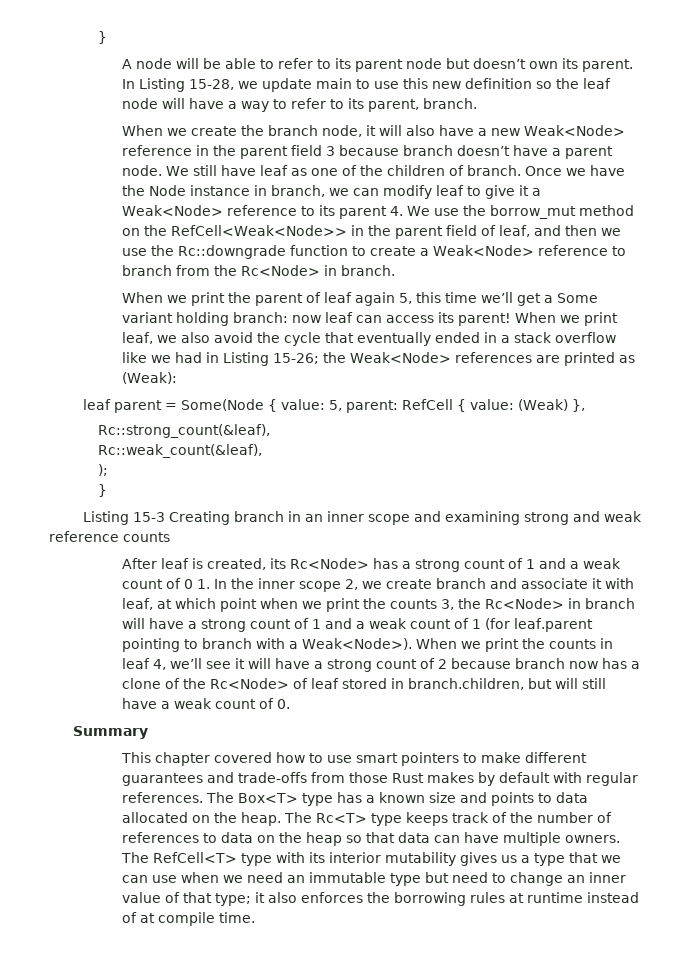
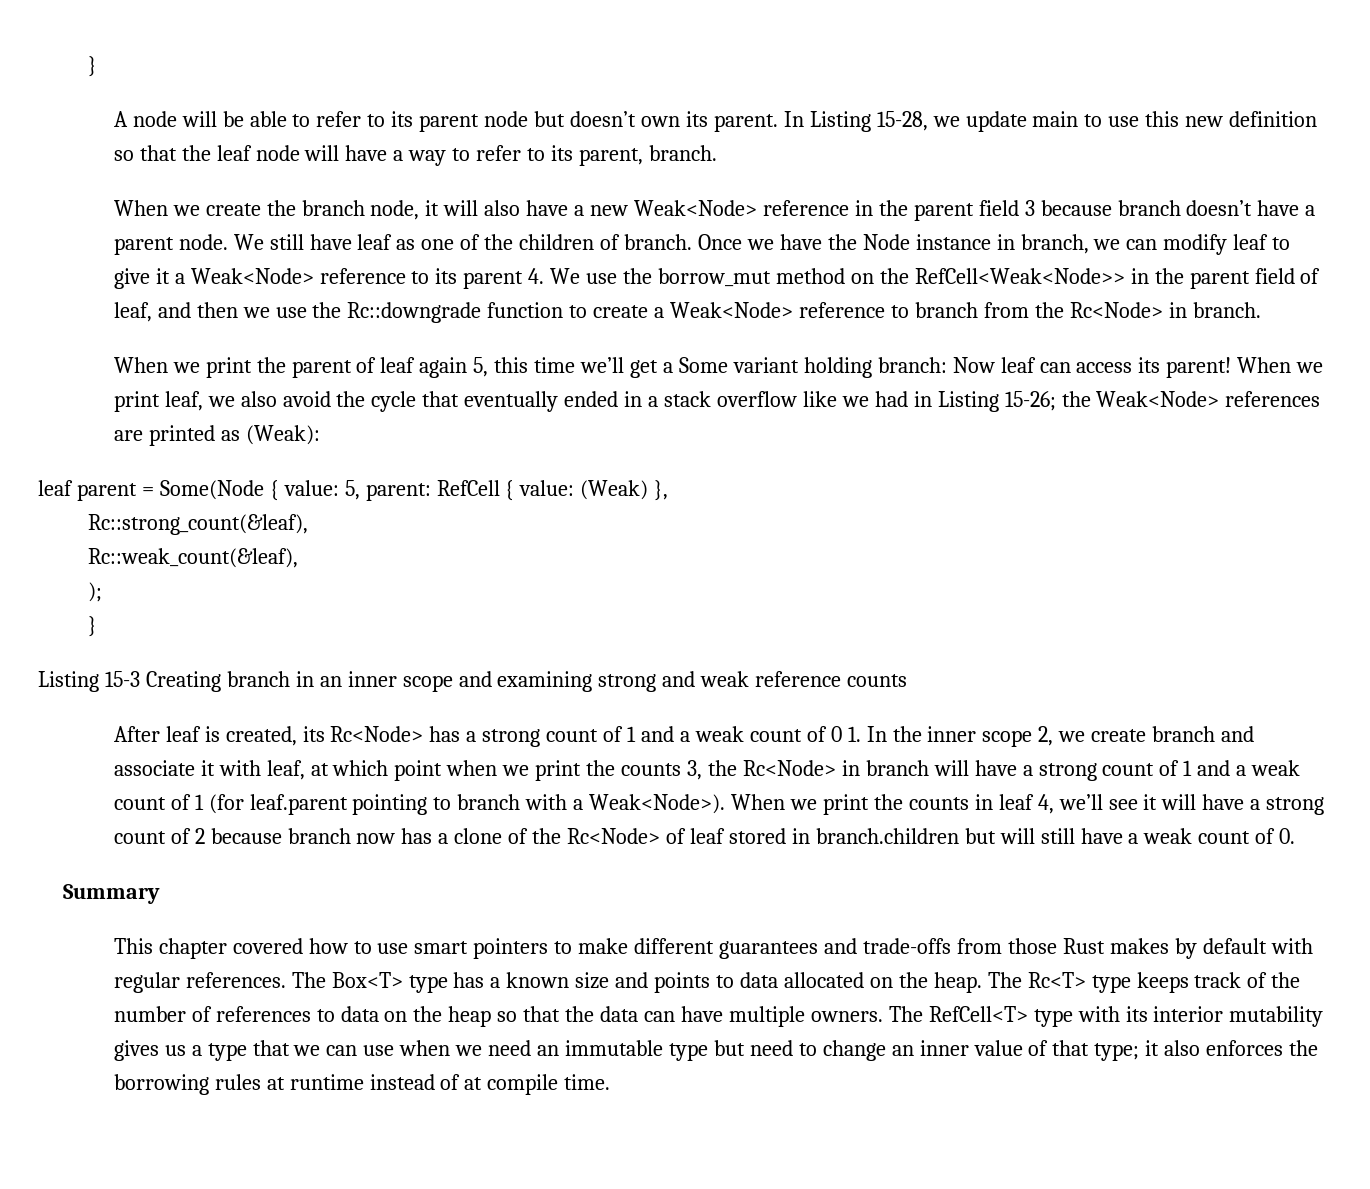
- In Listing 15-28, we update main to use this new definition so the leaf node will have a way to refer to its parent, branch.
+ In Listing 15-28, we update main to use this new definition so that the leaf node will have a way to refer to its parent, branch.
- When we print the parent of leaf again 5, this time we’ll get a Some variant holding branch: now leaf can access its parent!
+ When we print the parent of leaf again 5, this time we’ll get a Some variant holding branch: Now leaf can access its parent!
- When we print the counts in leaf 4, we’ll see it will have a strong count of 2 because branch now has a clone of the Rc<Node> of leaf stored in branch.children, but will still have a weak count of 0.
+ When we print the counts in leaf 4, we’ll see it will have a strong count of 2 because branch now has a clone of the Rc<Node> of leaf stored in branch.children but will still have a weak count of 0.
- The Rc<T> type keeps track of the number of references to data on the heap so that data can have multiple owners.
+ The Rc<T> type keeps track of the number of references to data on the heap so that the data can have multiple owners.

